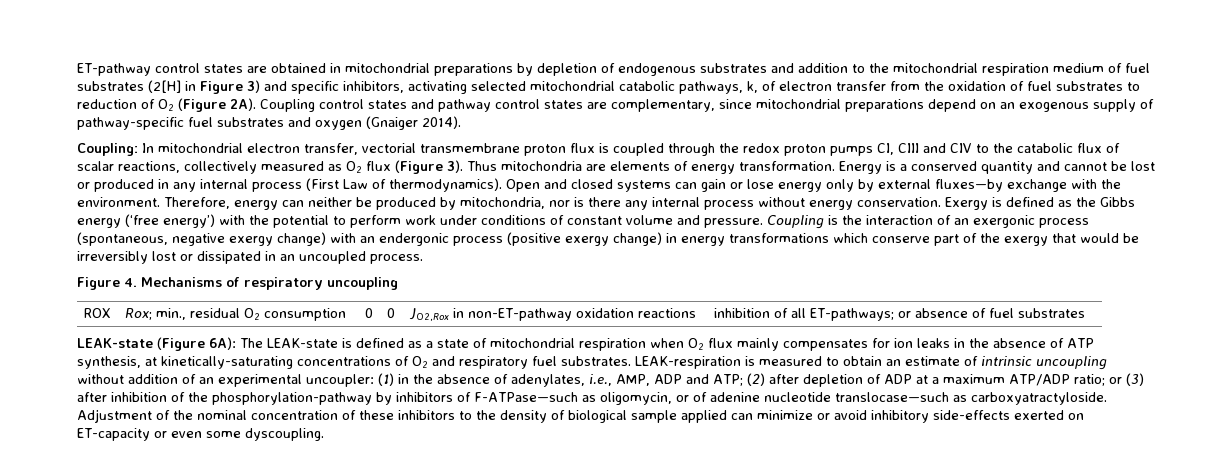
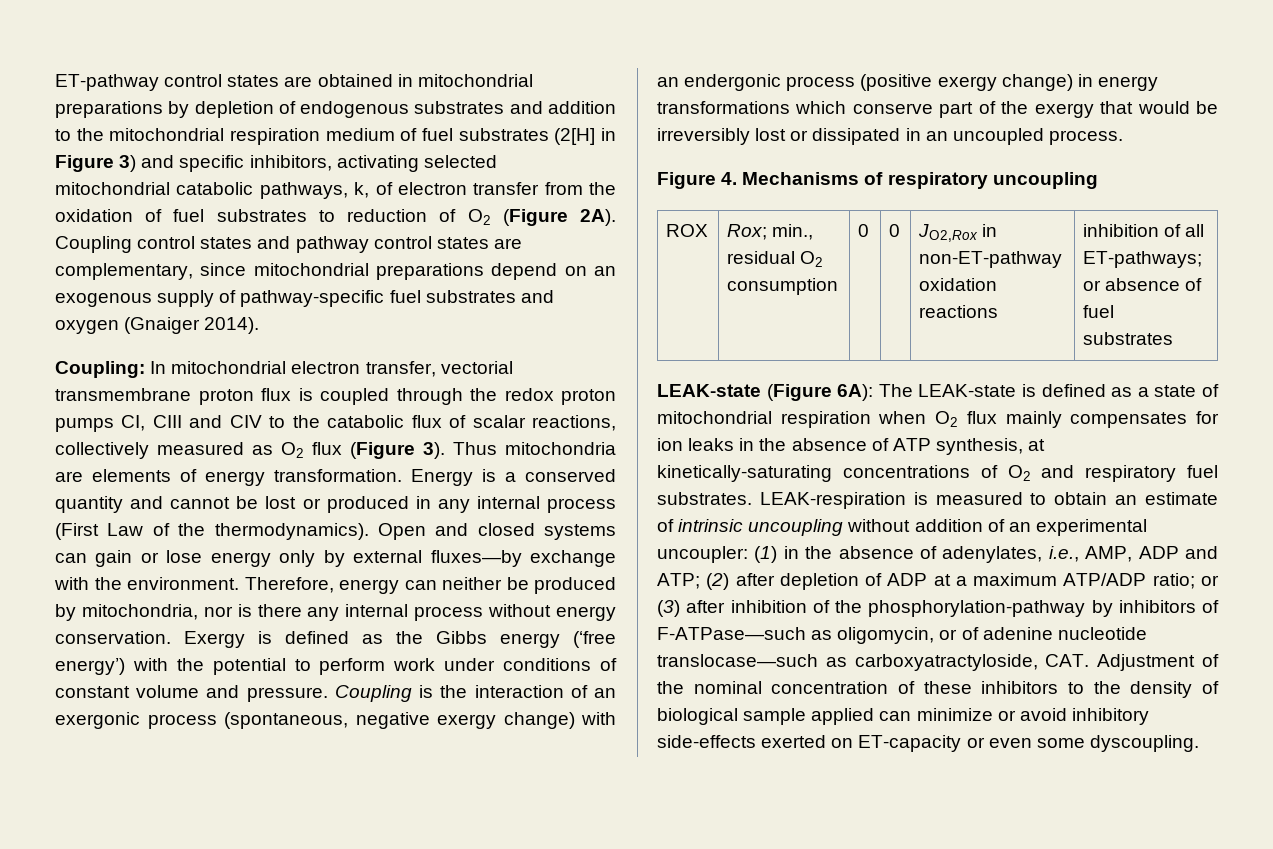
- Energy is a conserved quantity and cannot be lost or produced in any internal process (First Law of thermodynamics).
+ Energy is a conserved quantity and cannot be lost or produced in any internal process (First Law of the thermodynamics).
- or (3) after inhibition of the phosphorylation-pathway by inhibitors of F-ATPase—such as oligomycin, or of adenine nucleotide translocase—such as carboxyatractyloside. Adjustment of the nominal concentration of these inhibitors to the density of biological sample applied can minimize or avoid inhibitory side-effects exerted on ET-capacity or even some dyscoupling.
+ or (3) after inhibition of the phosphorylation-pathway by inhibitors of F-ATPase—such as oligomycin, or of adenine nucleotide translocase—such as carboxyatractyloside, CAT. Adjustment of the nominal concentration of these inhibitors to the density of biological sample applied can minimize or avoid inhibitory side-effects exerted on ET-capacity or even some dyscoupling.

